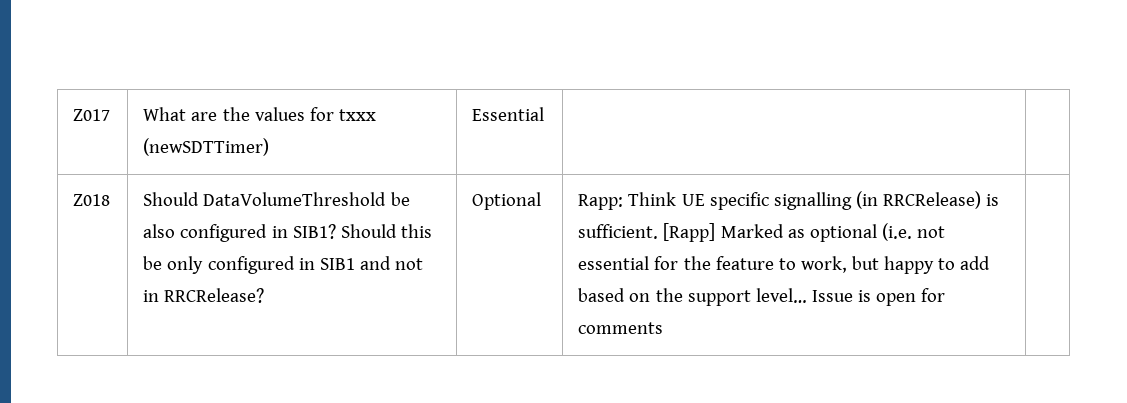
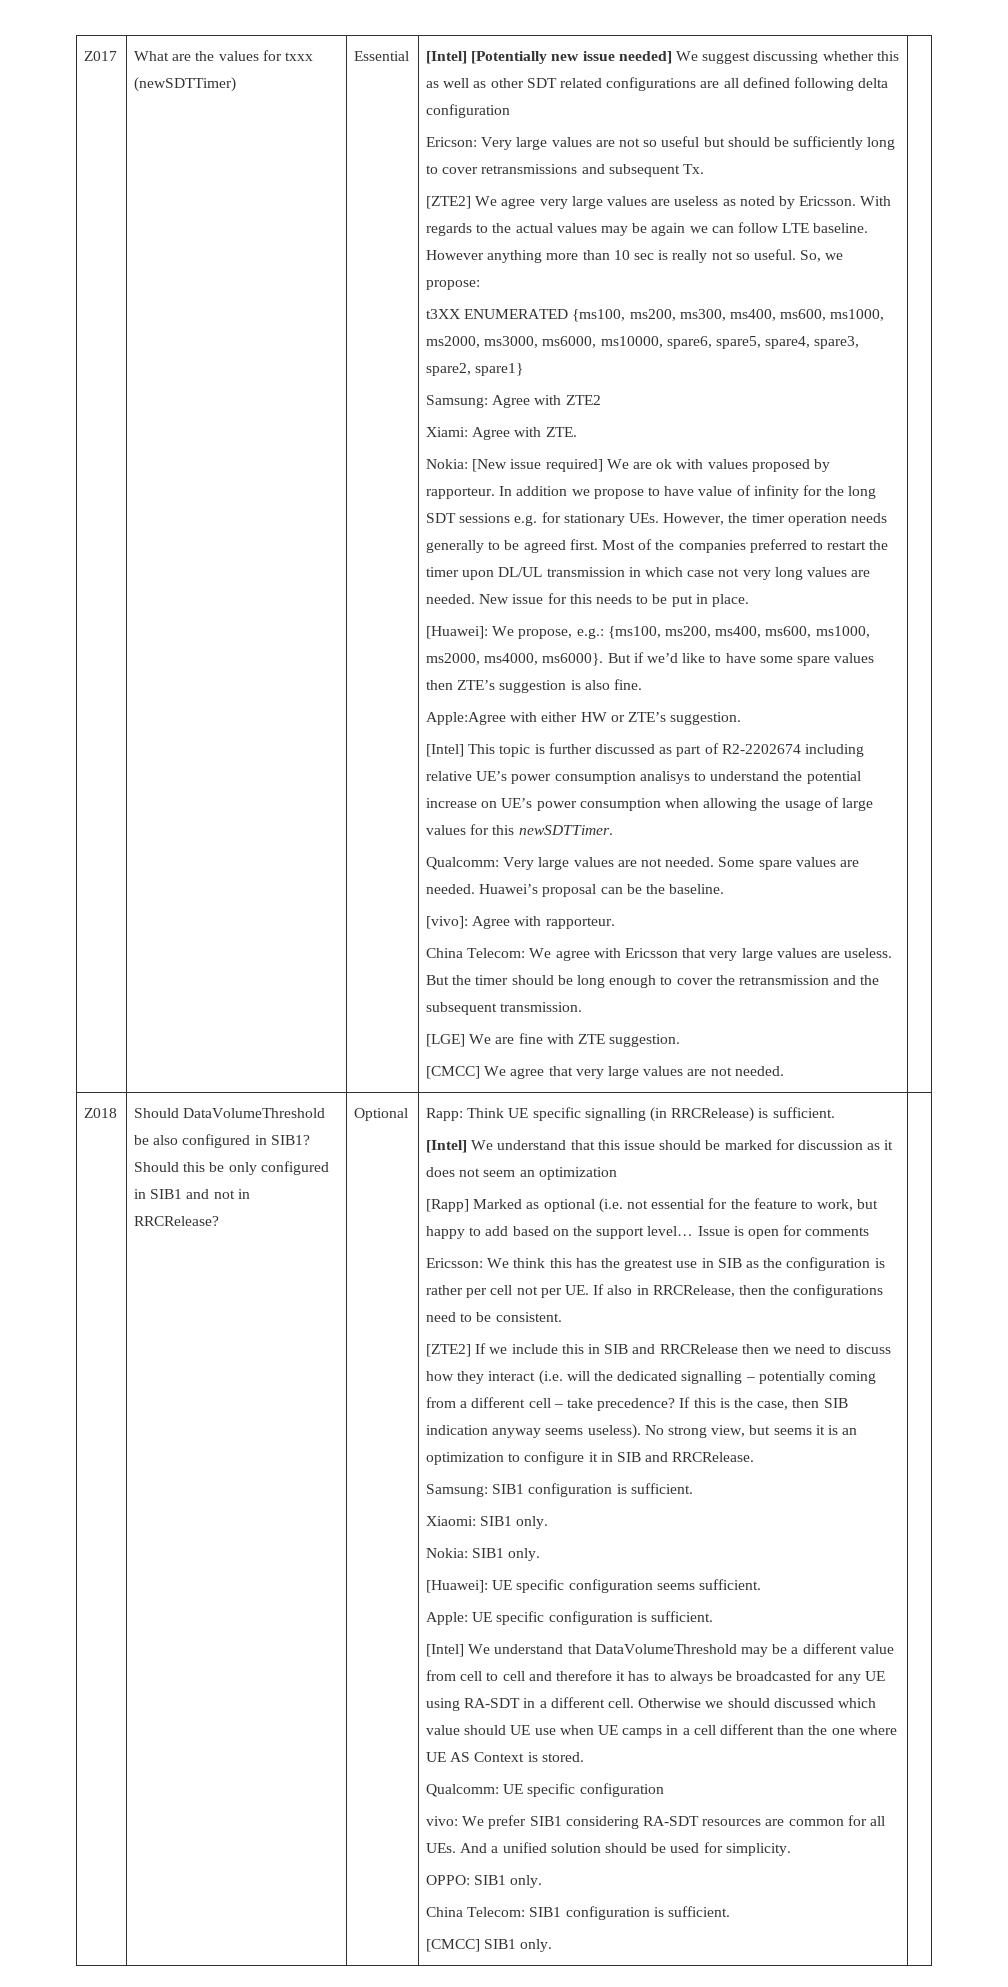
+ [Intel] [Potentially new issue needed] We suggest discussing whether this as well as other SDT related configurations are all defined following delta configuration
+ Ericson: Very large values are not so useful but should be sufficiently long to cover retransmissions and subsequent Tx.
+ [ZTE2] We agree very large values are useless as noted by Ericsson. With regards to the actual values may be again we can follow LTE baseline. However anything more than 10 sec is really not so useful. So, we propose:
+ t3XX ENUMERATED {ms100, ms200, ms300, ms400, ms600, ms1000, ms2000, ms3000, ms6000, ms10000, spare6, spare5, spare4, spare3, spare2, spare1}
+ Samsung: Agree with ZTE2
+ Xiami: Agree with ZTE.
+ Nokia: [New issue required] We are ok with values proposed by rapporteur. In addition we propose to have value of infinity for the long SDT sessions e.g. for stationary UEs. However, the timer operation needs generally to be agreed first. Most of the companies preferred to restart the timer upon DL/UL transmission in which case not very long values are needed. New issue for this needs to be put in place.
+ [Huawei]: We propose, e.g.: {ms100, ms200, ms400, ms600, ms1000, ms2000, ms4000, ms6000}. But if we’d like to have some spare values then ZTE’s suggestion is also fine.
+ Apple:Agree with either HW or ZTE’s suggestion.
+ [Intel] This topic is further discussed as part of R2-2202674 including relative UE’s power consumption analisys to understand the potential increase on UE’s power consumption when allowing the usage of large values for this newSDTTimer.
+ Qualcomm: Very large values are not needed. Some spare values are needed. Huawei’s proposal can be the baseline.
+ [vivo]: Agree with rapporteur.
+ China Telecom: We agree with Ericsson that very large values are useless. But the timer should be long enough to cover the retransmission and the subsequent transmission.
+ [LGE] We are fine with ZTE suggestion.
+ [CMCC] We agree that very large values are not needed.
- Rapp: Think UE specific signalling (in RRCRelease) is sufficient. [Rapp] Marked as optional (i.e. not essential for the feature to work, but happy to add based on the support level…
+ Rapp: Think UE specific signalling (in RRCRelease) is sufficient.
+ [Intel] We understand that this issue should be marked for discussion as it does not seem an optimization
+ [Rapp] Marked as optional (i.e. not essential for the feature to work, but happy to add based on the support level…
+ Ericsson: We think this has the greatest use in SIB as the configuration is rather per cell not per UE. If also in RRCRelease, then the configurations need to be consistent.
+ [ZTE2] If we include this in SIB and RRCRelease then we need to discuss how they interact (i.e. will the dedicated signalling – potentially coming from a different cell – take precedence? If this is the case, then SIB indication anyway seems useless). No strong view, but seems it is an optimization to configure it in SIB and RRCRelease.
+ Samsung: SIB1 configuration is sufficient.
+ Xiaomi: SIB1 only.
+ Nokia: SIB1 only.
+ [Huawei]: UE specific configuration seems sufficient.
+ Apple: UE specific configuration is sufficient.
+ [Intel] We understand that DataVolumeThreshold may be a different value from cell to cell and therefore it has to always be broadcasted for any UE using RA-SDT in a different cell. Otherwise we should discussed which value should UE use when UE camps in a cell different than the one where UE AS Context is stored.
+ Qualcomm: UE specific configuration
+ vivo: We prefer SIB1 considering RA-SDT resources are common for all UEs. And a unified solution should be used for simplicity.
+ OPPO: SIB1 only.
+ China Telecom: SIB1 configuration is sufficient.
+ [CMCC] SIB1 only.

